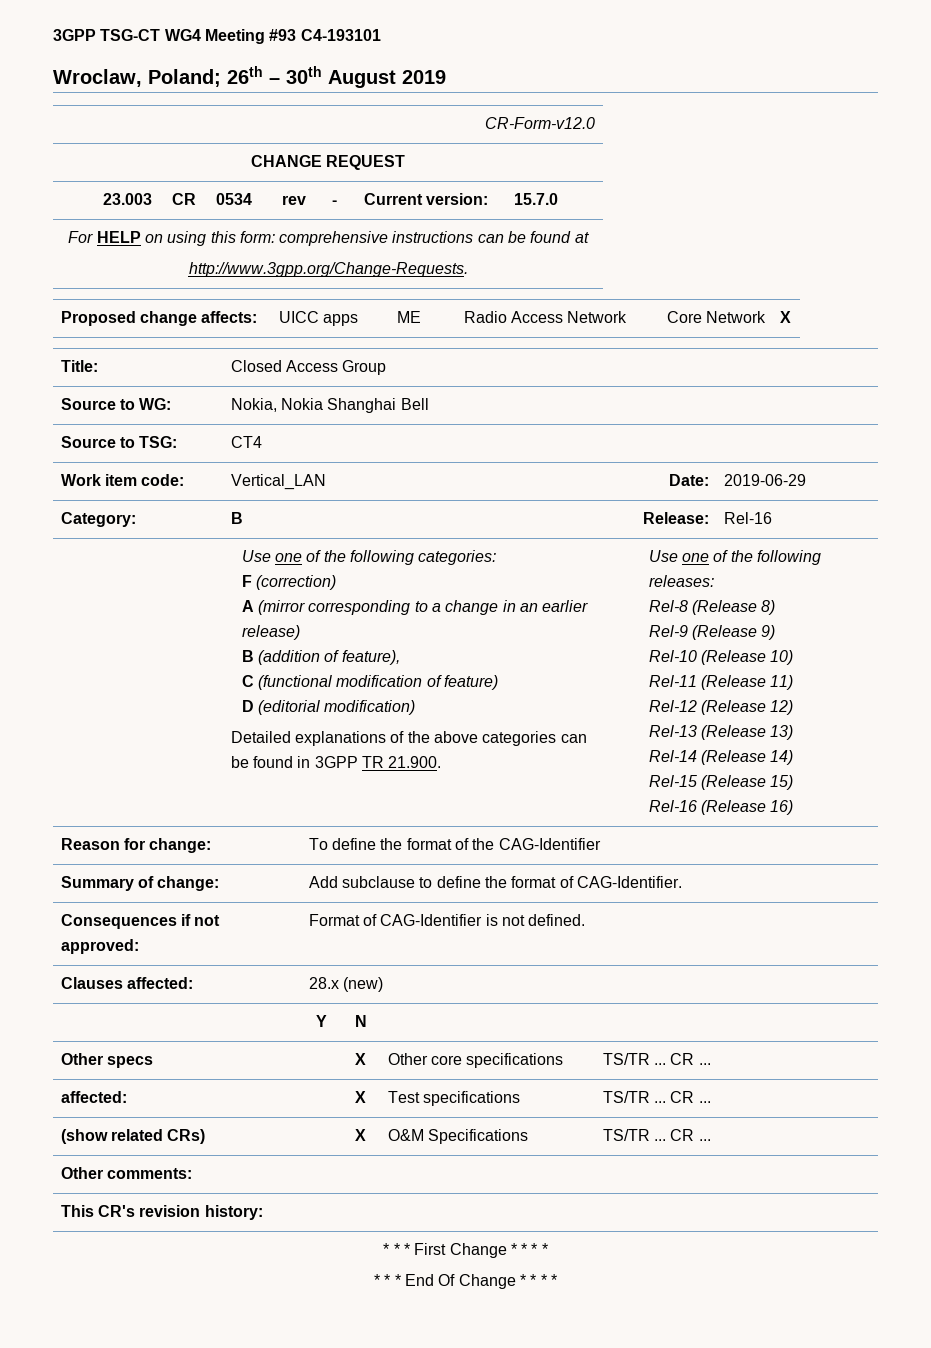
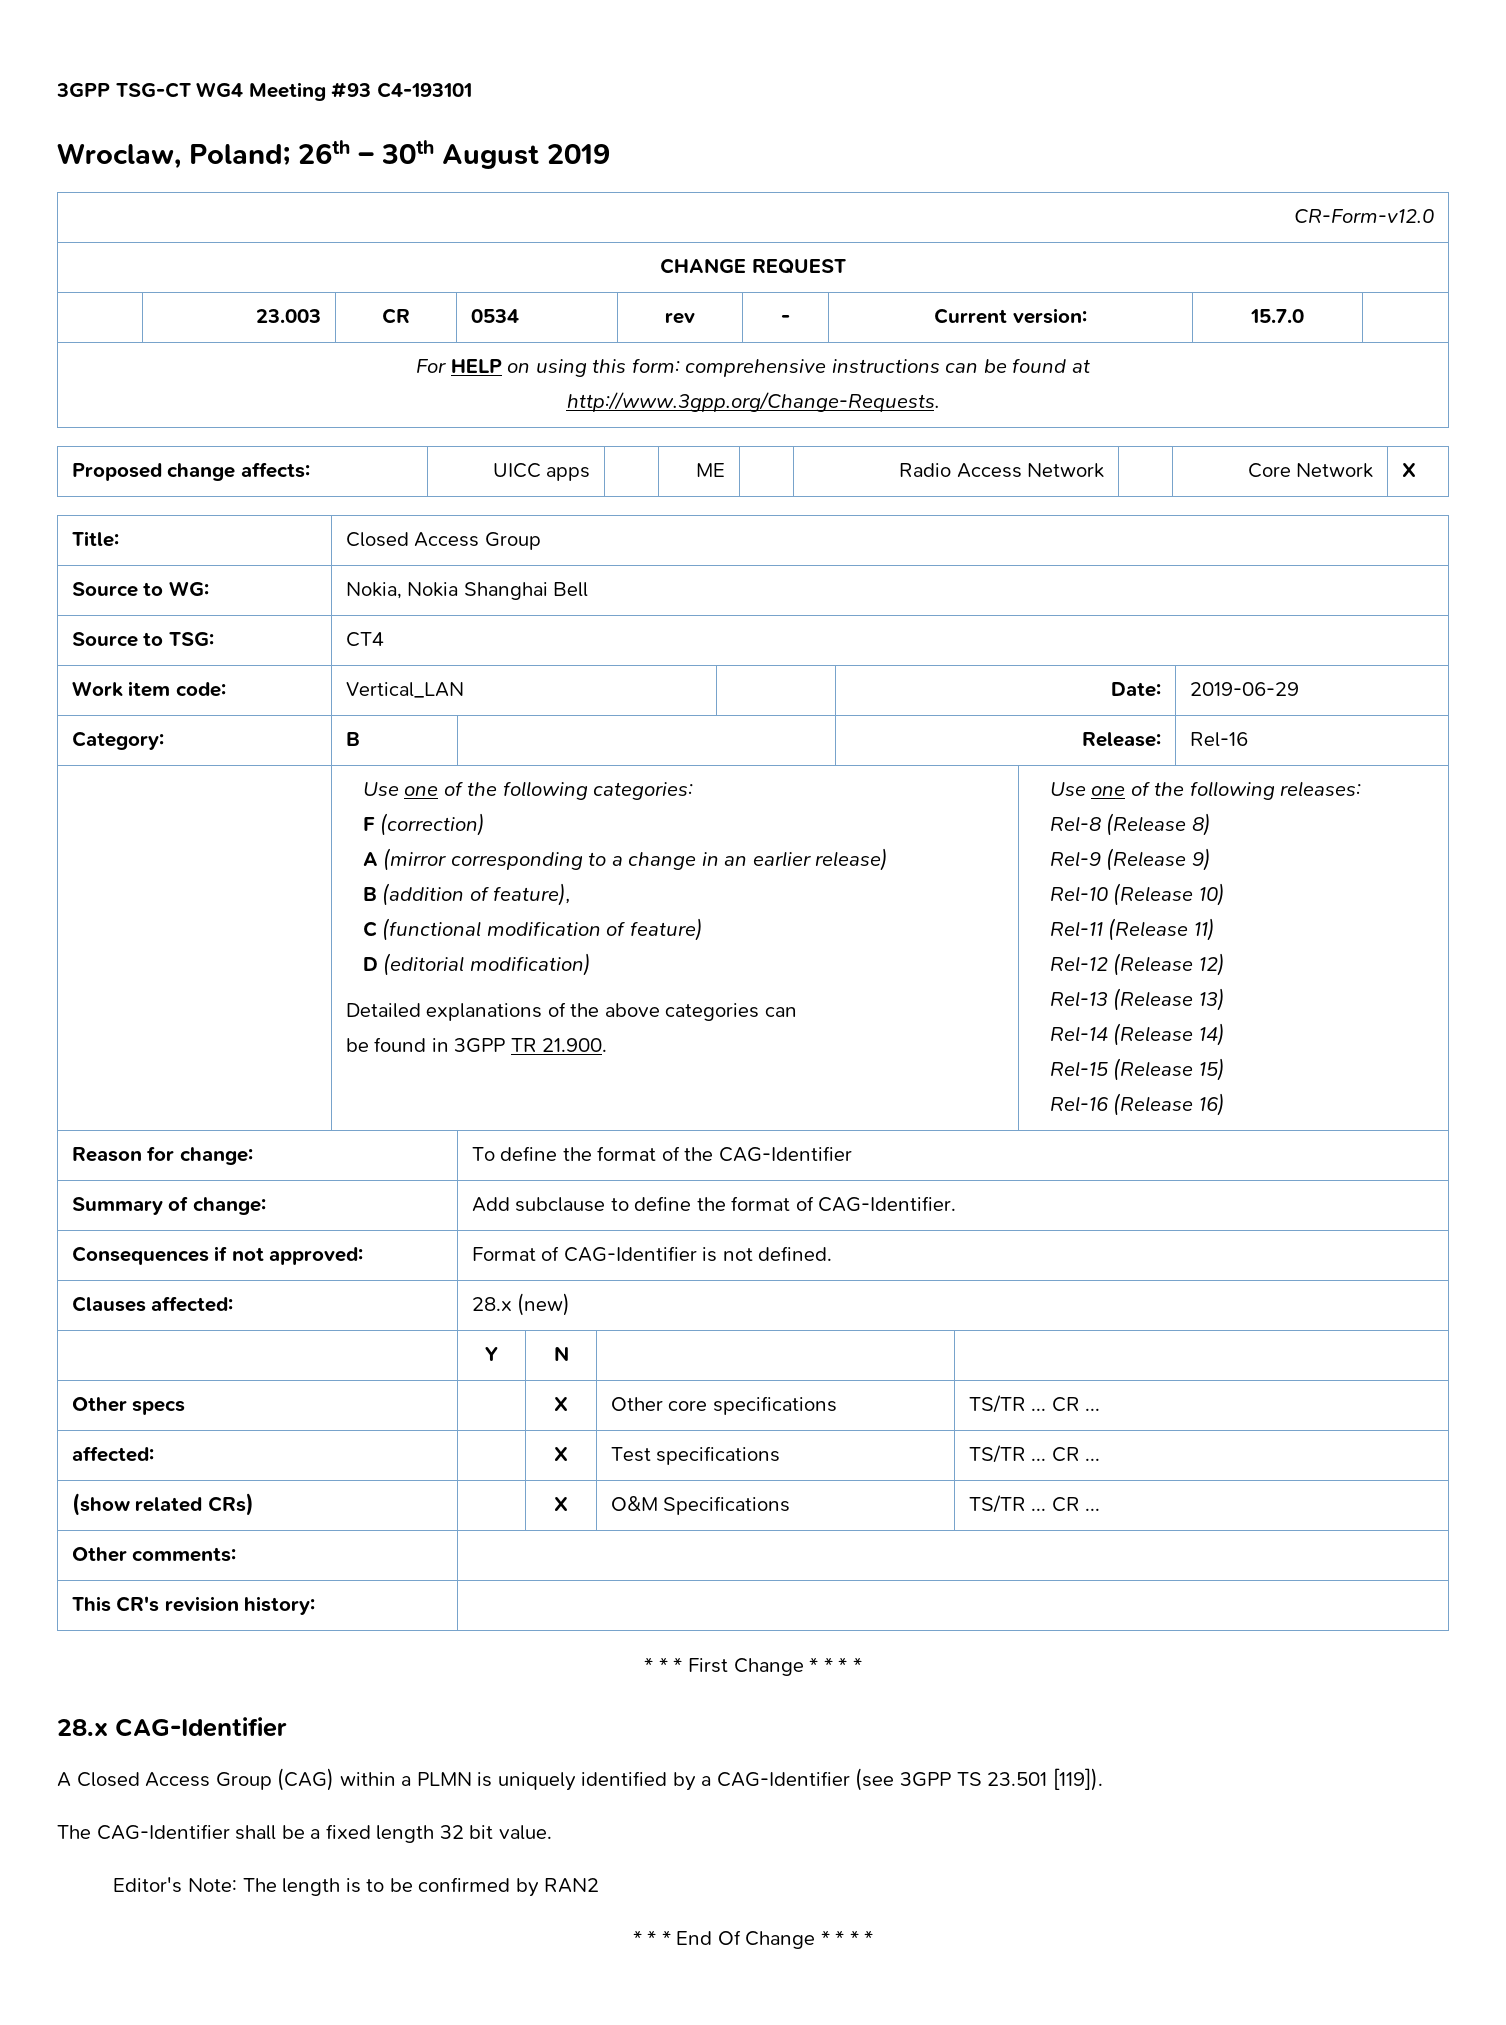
+ 28.x CAG-Identifier
+ A Closed Access Group (CAG) within a PLMN is uniquely identified by a CAG-Identifier (see 3GPP TS 23.501 [119]).
+ The CAG-Identifier shall be a fixed length 32 bit value.
+ Editor's Note: The length is to be confirmed by RAN2

